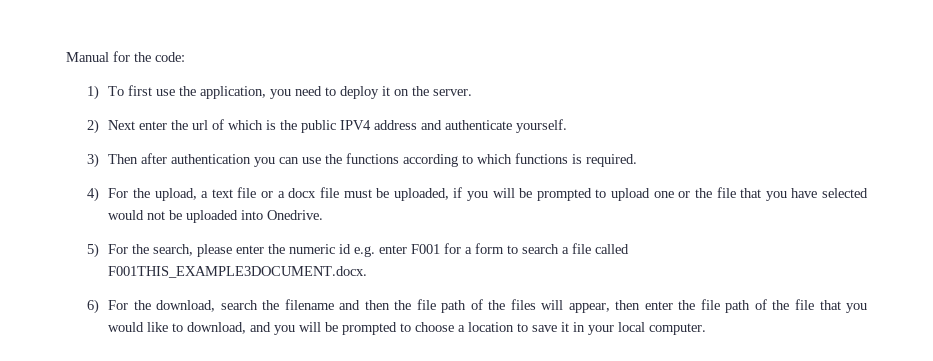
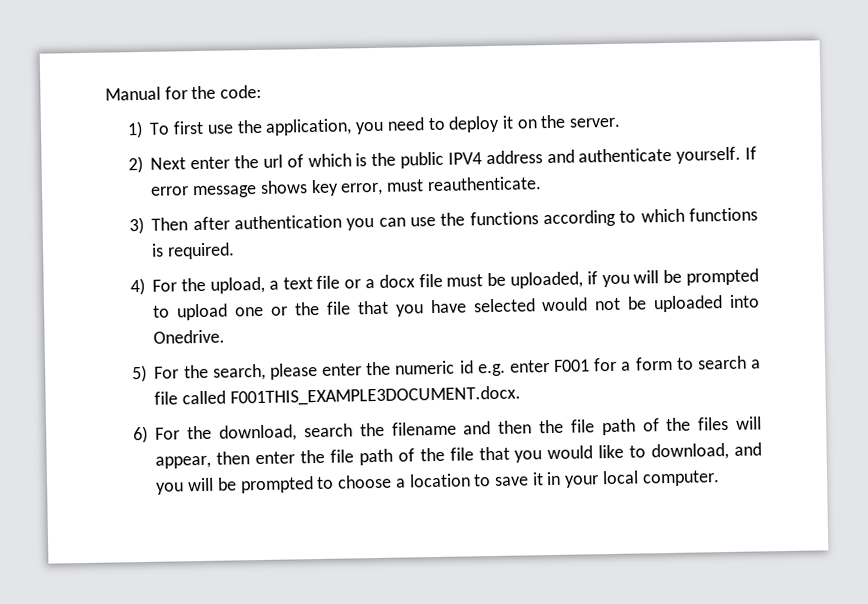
+ If error message shows key error, must reauthenticate.

